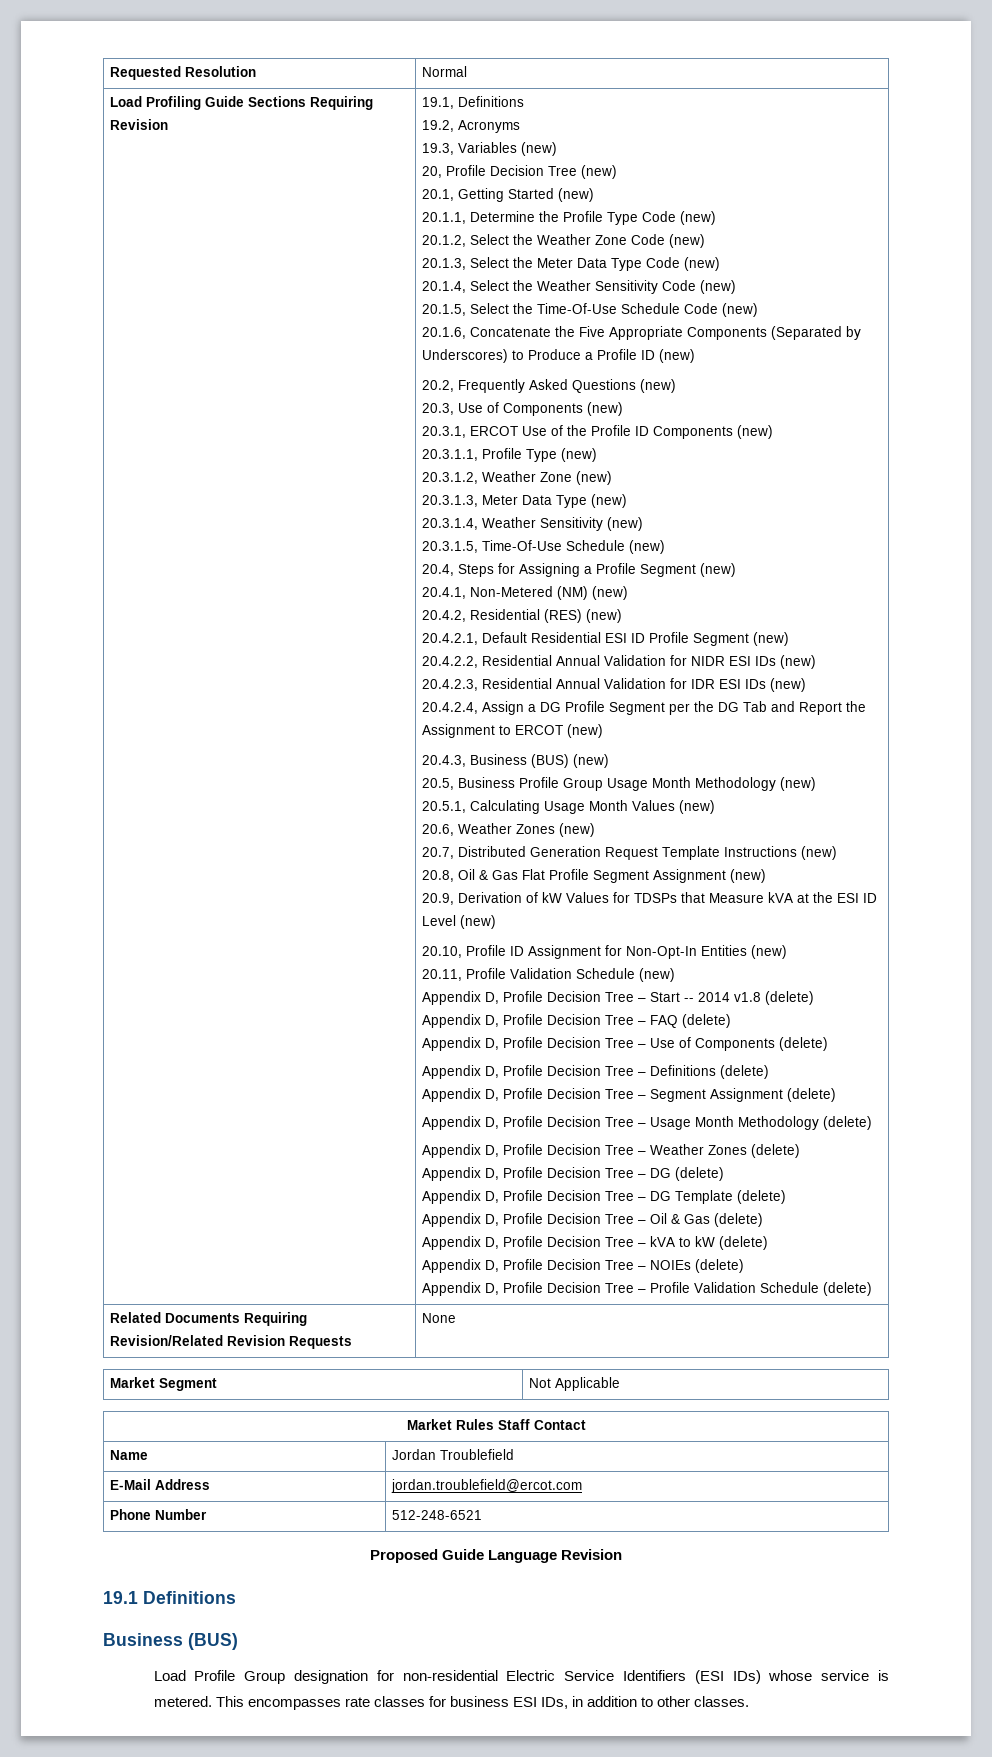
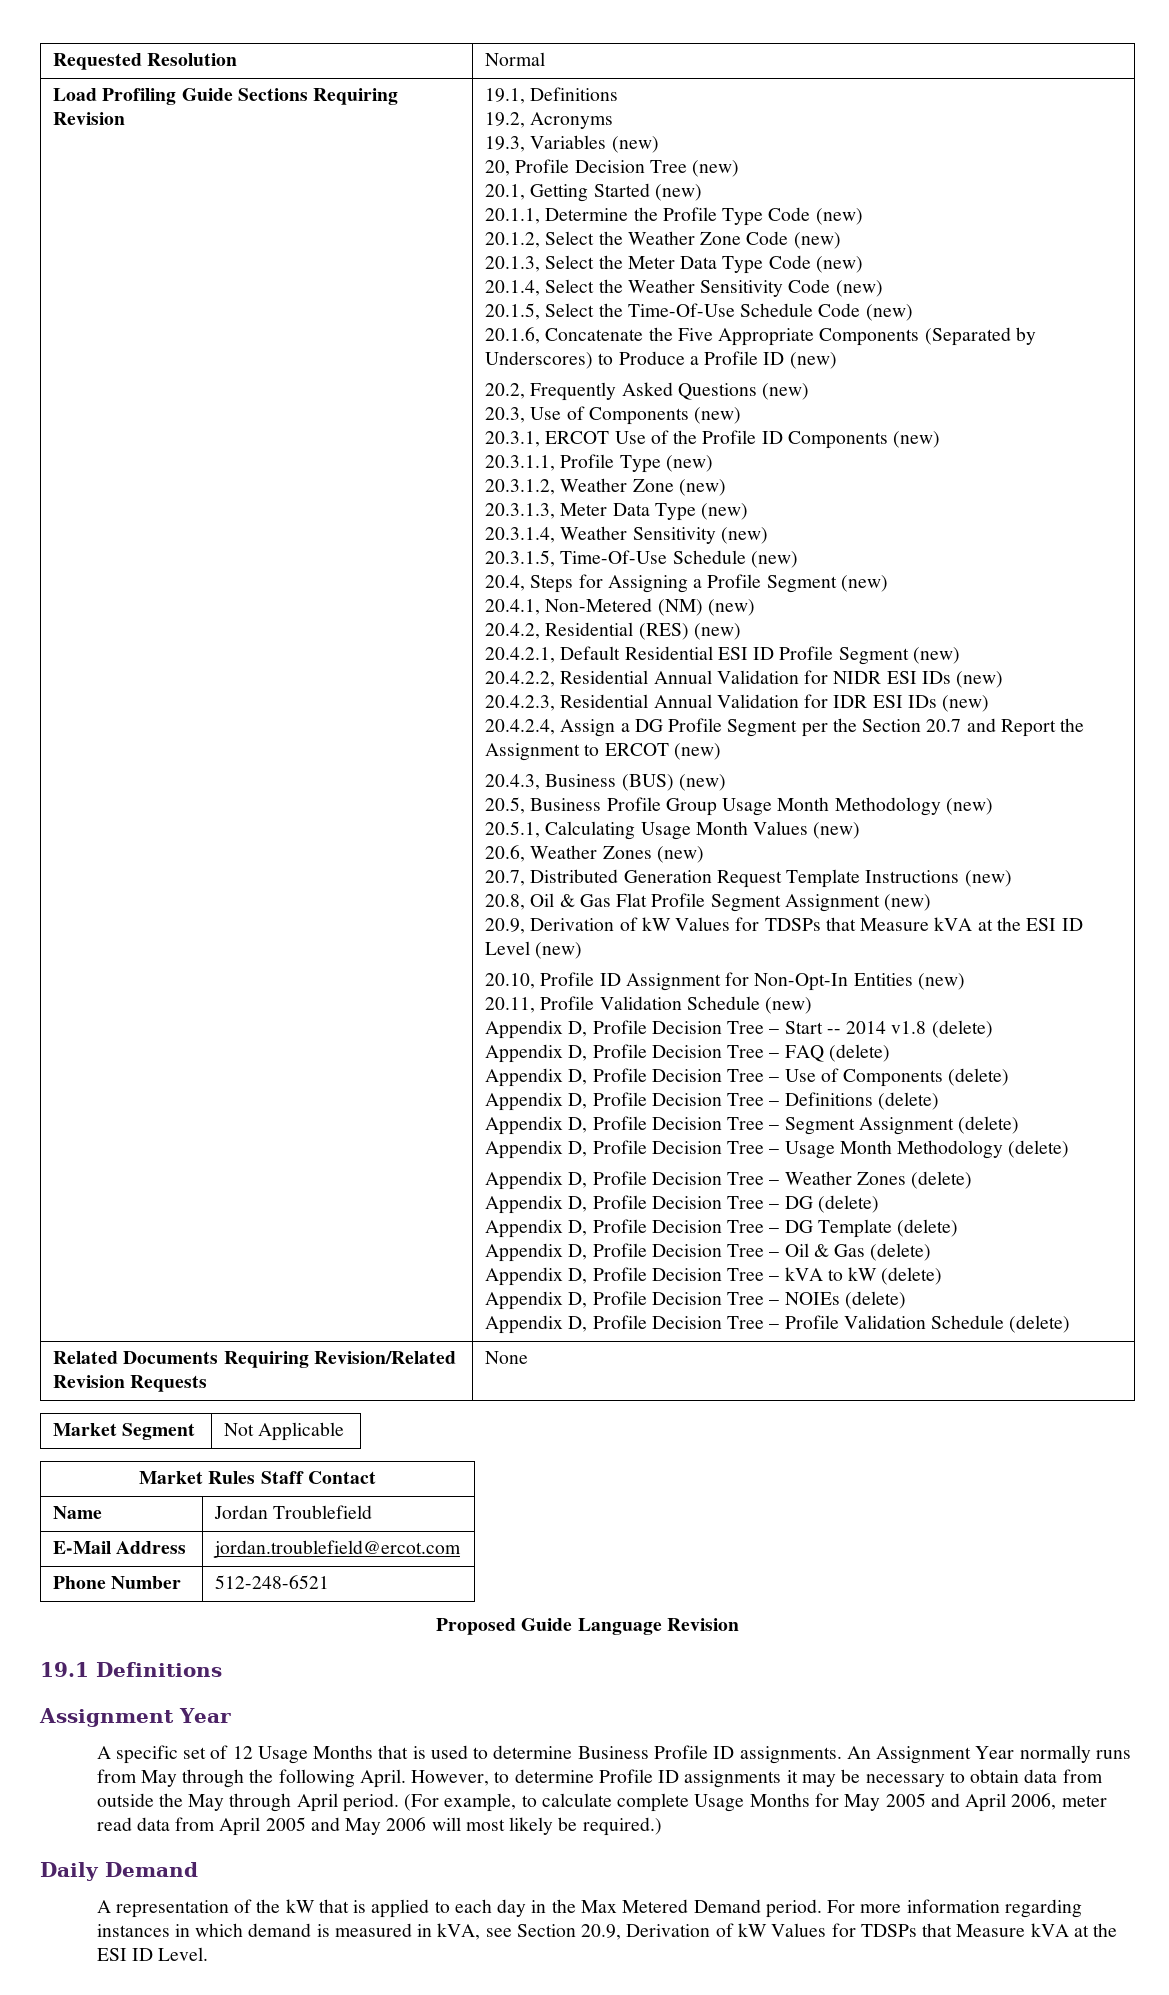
- 20.4.2.4, Assign a DG Profile Segment per the DG Tab and Report the Assignment to ERCOT (new)
+ 20.4.2.4, Assign a DG Profile Segment per the Section 20.7 and Report the Assignment to ERCOT (new)
  19.1 Definitions
- Business (BUS)
- Load Profile Group designation for non-residential Electric Service Identifiers (ESI IDs) whose service is metered. This encompasses rate classes for business ESI IDs, in addition to other classes.
+ Assignment Year
+ A specific set of 12 Usage Months that is used to determine Business Profile ID assignments. An Assignment Year normally runs from May through the following April. However, to determine Profile ID assignments it may be necessary to obtain data from outside the May through April period. (For example, to calculate complete Usage Months for May 2005 and April 2006, meter read data from April 2005 and May 2006 will most likely be required.)
+ Daily Demand
+ A representation of the kW that is applied to each day in the Max Metered Demand period. For more information regarding instances in which demand is measured in kVA, see Section 20.9, Derivation of kW Values for TDSPs that Measure kVA at the ESI ID Level.

